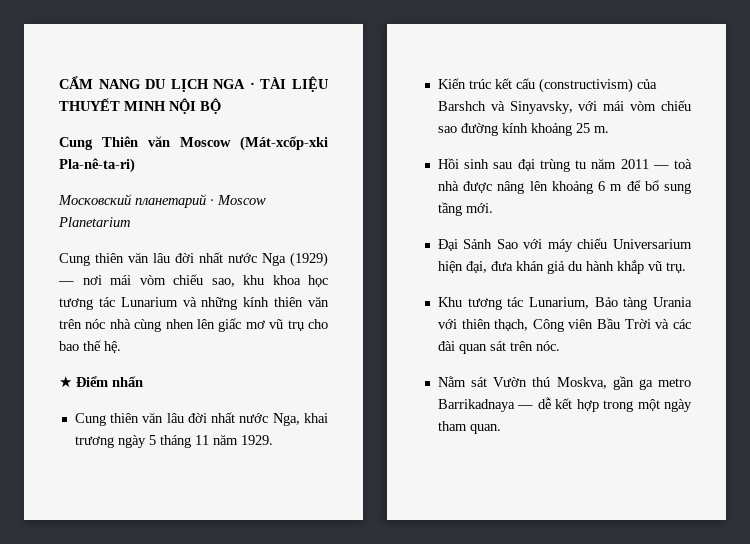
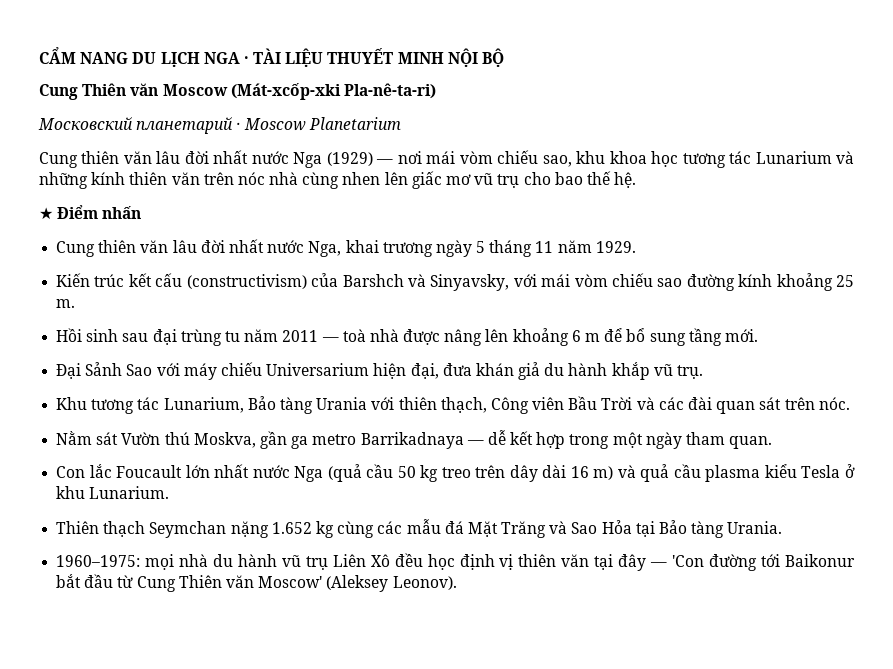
+ Con lắc Foucault lớn nhất nước Nga (quả cầu 50 kg treo trên dây dài 16 m) và quả cầu plasma kiểu Tesla ở khu Lunarium.
+ Thiên thạch Seymchan nặng 1.652 kg cùng các mẫu đá Mặt Trăng và Sao Hỏa tại Bảo tàng Urania.
+ 1960–1975: mọi nhà du hành vũ trụ Liên Xô đều học định vị thiên văn tại đây — 'Con đường tới Baikonur bắt đầu từ Cung Thiên văn Moscow' (Aleksey Leonov).

